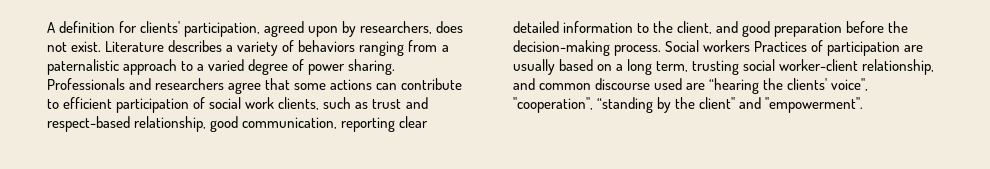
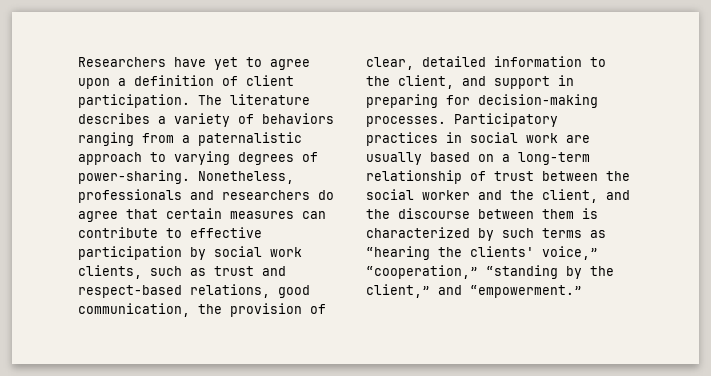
- A definition for clients' participation, agreed upon by researchers, does not exist. Literature describes a variety of behaviors ranging from a paternalistic approach to a varied degree of power sharing. Professionals and researchers agree that some actions can contribute to efficient participation of social work clients, such as trust and respect-based relationship, good communication, reporting clear detailed information to the client, and good preparation before the decision-making process. Social workers Practices of participation are usually based on a long term, trusting social worker-client relationship, and common discourse used are “hearing the clients' voice", "cooperation", “standing by the client" and "empowerment".
+ Researchers have yet to agree upon a definition of client participation. The literature describes a variety of behaviors ranging from a paternalistic approach to varying degrees of power-sharing. Nonetheless, professionals and researchers do agree that certain measures can contribute to effective participation by social work clients, such as trust and respect-based relations, good communication, the provision of clear, detailed information to the client, and support in preparing for decision-making processes. Participatory practices in social work are usually based on a long-term relationship of trust between the social worker and the client, and the discourse between them is characterized by such terms as “hearing the clients' voice,” “cooperation,” “standing by the client,” and “empowerment.”

